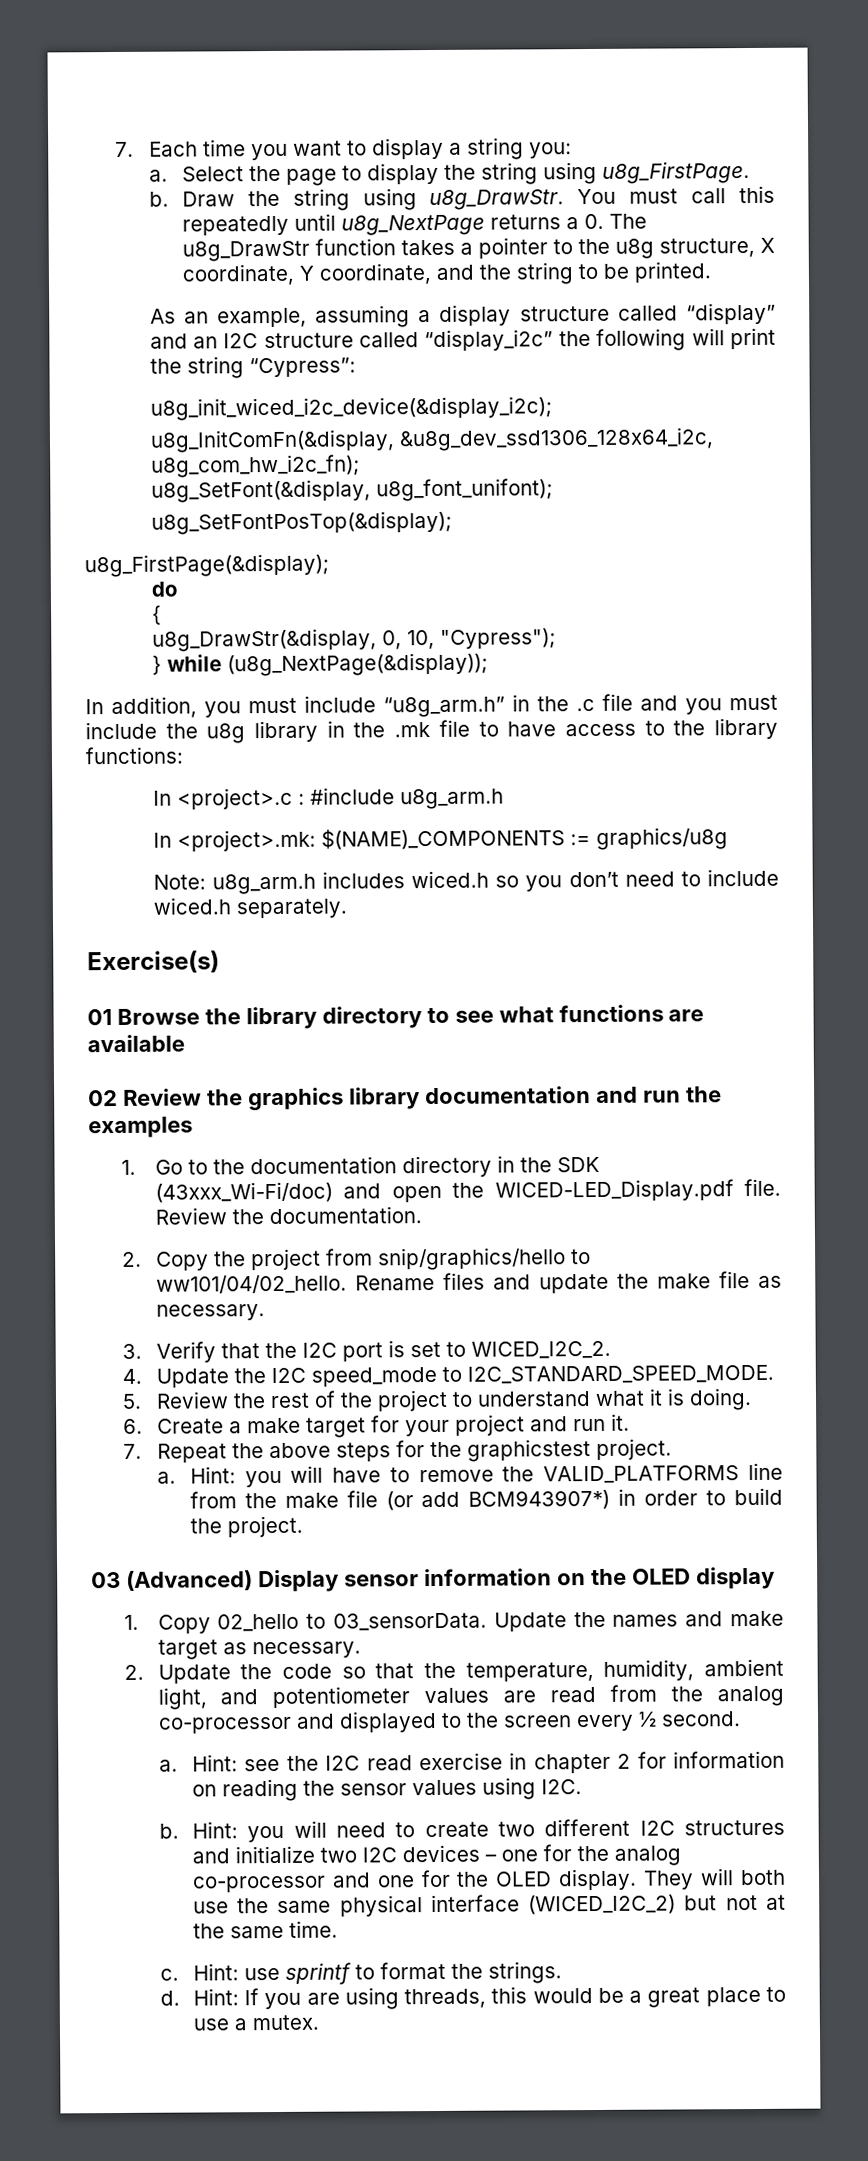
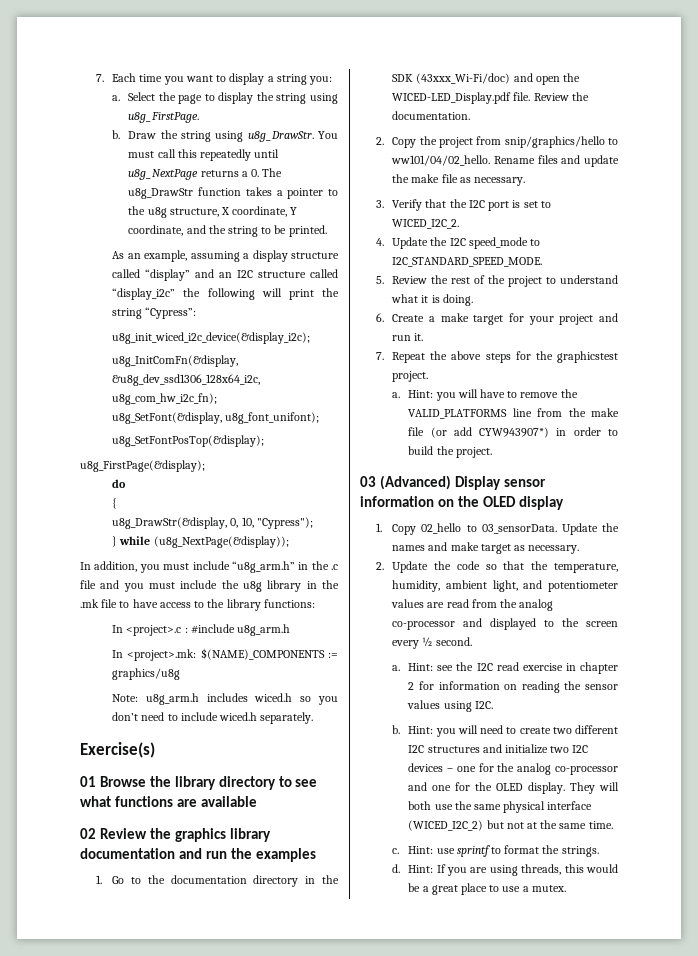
- Hint: you will have to remove the VALID_PLATFORMS line from the make file (or add BCM943907*) in order to build the project.
+ Hint: you will have to remove the VALID_PLATFORMS line from the make file (or add CYW943907*) in order to build the project.

